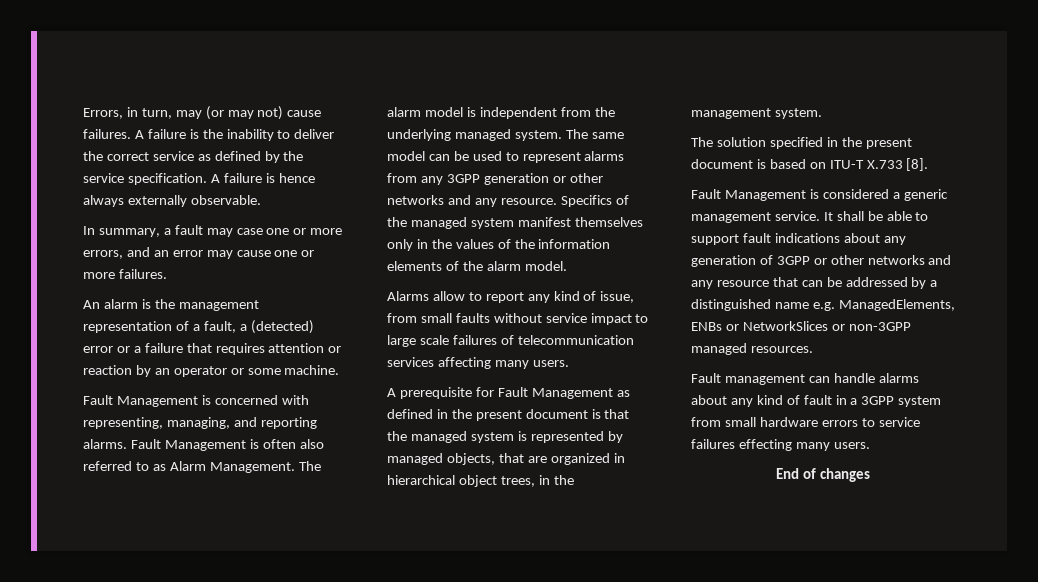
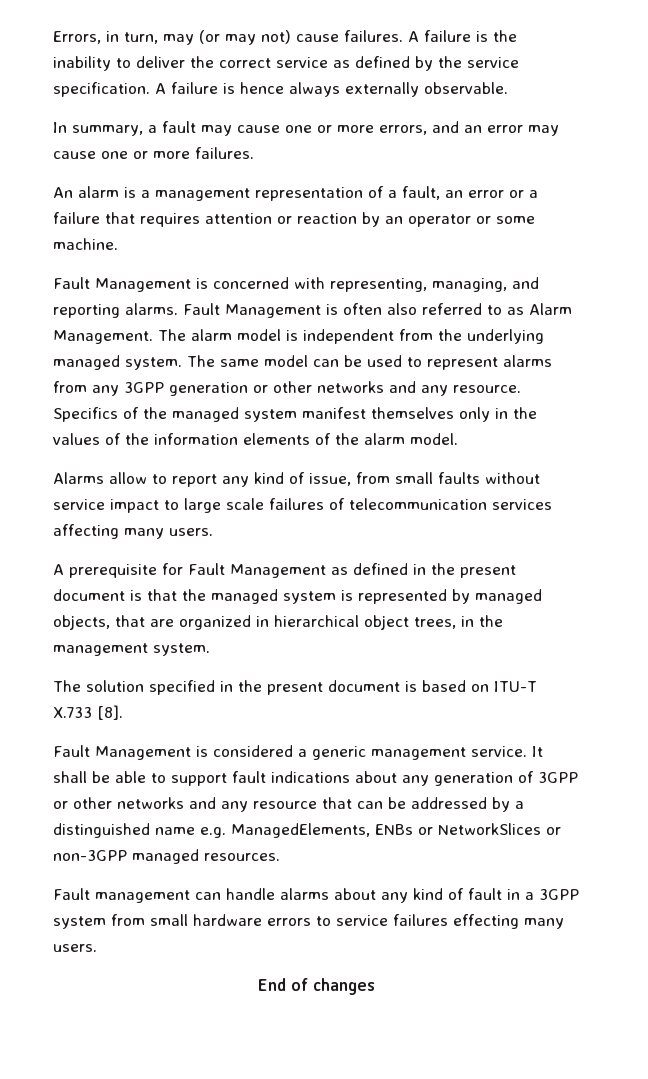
- In summary, a fault may case one or more errors, and an error may cause one or more failures.
+ In summary, a fault may cause one or more errors, and an error may cause one or more failures.
- An alarm is the management representation of a fault, a (detected) error or a failure that requires attention or reaction by an operator or some machine.
+ An alarm is a management representation of a fault, an error or a failure that requires attention or reaction by an operator or some machine.

